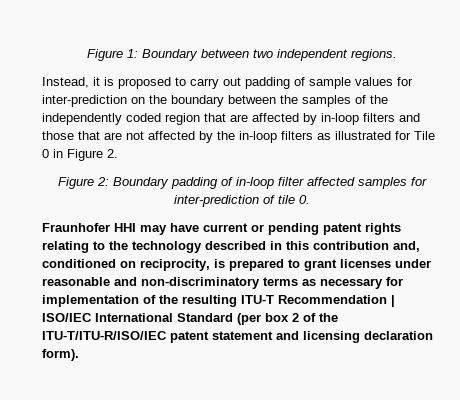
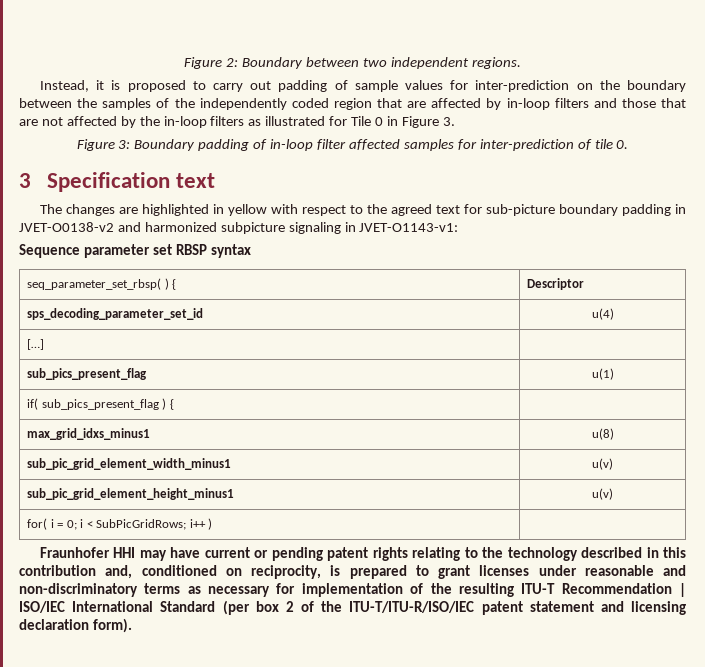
- Figure 1: Boundary between two independent regions.
+ Figure 2: Boundary between two independent regions.
- Instead, it is proposed to carry out padding of sample values for inter-prediction on the boundary between the samples of the independently coded region that are affected by in-loop filters and those that are not affected by the in-loop filters as illustrated for Tile 0 in Figure 2.
- Figure 2: Boundary padding of in-loop filter affected samples for inter-prediction of tile 0.
+ Instead, it is proposed to carry out padding of sample values for inter-prediction on the boundary between the samples of the independently coded region that are affected by in-loop filters and those that are not affected by the in-loop filters as illustrated for Tile 0 in Figure 3.
+ Figure 3: Boundary padding of in-loop filter affected samples for inter-prediction of tile 0.
+ 3 Specification text
+ The changes are highlighted in yellow with respect to the agreed text for sub-picture boundary padding in JVET-O0138-v2 and harmonized subpicture signaling in JVET-O1143-v1:
+ Sequence parameter set RBSP syntax
+ seq_parameter_set_rbsp( ) { | Descriptor
+ sps_decoding_parameter_set_id | u(4)
+ […] |
+ sub_pics_present_flag | u(1)
+ if( sub_pics_present_flag ) { |
+ max_grid_idxs_minus1 | u(8)
+ sub_pic_grid_element_width_minus1 | u(v)
+ sub_pic_grid_element_height_minus1 | u(v)
+ for( i = 0; i < SubPicGridRows; i++ ) |

